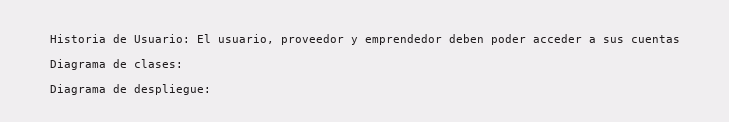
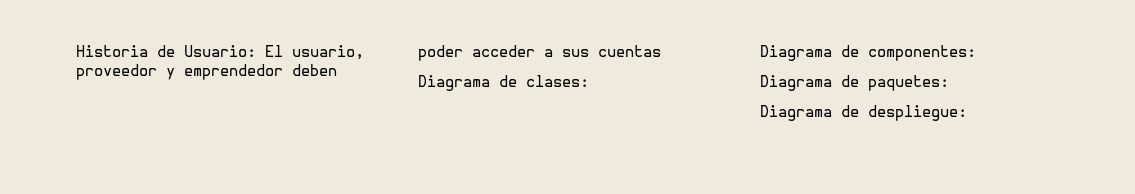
+ Diagrama de componentes:
+ Diagrama de paquetes:

